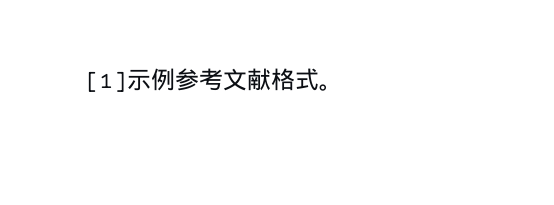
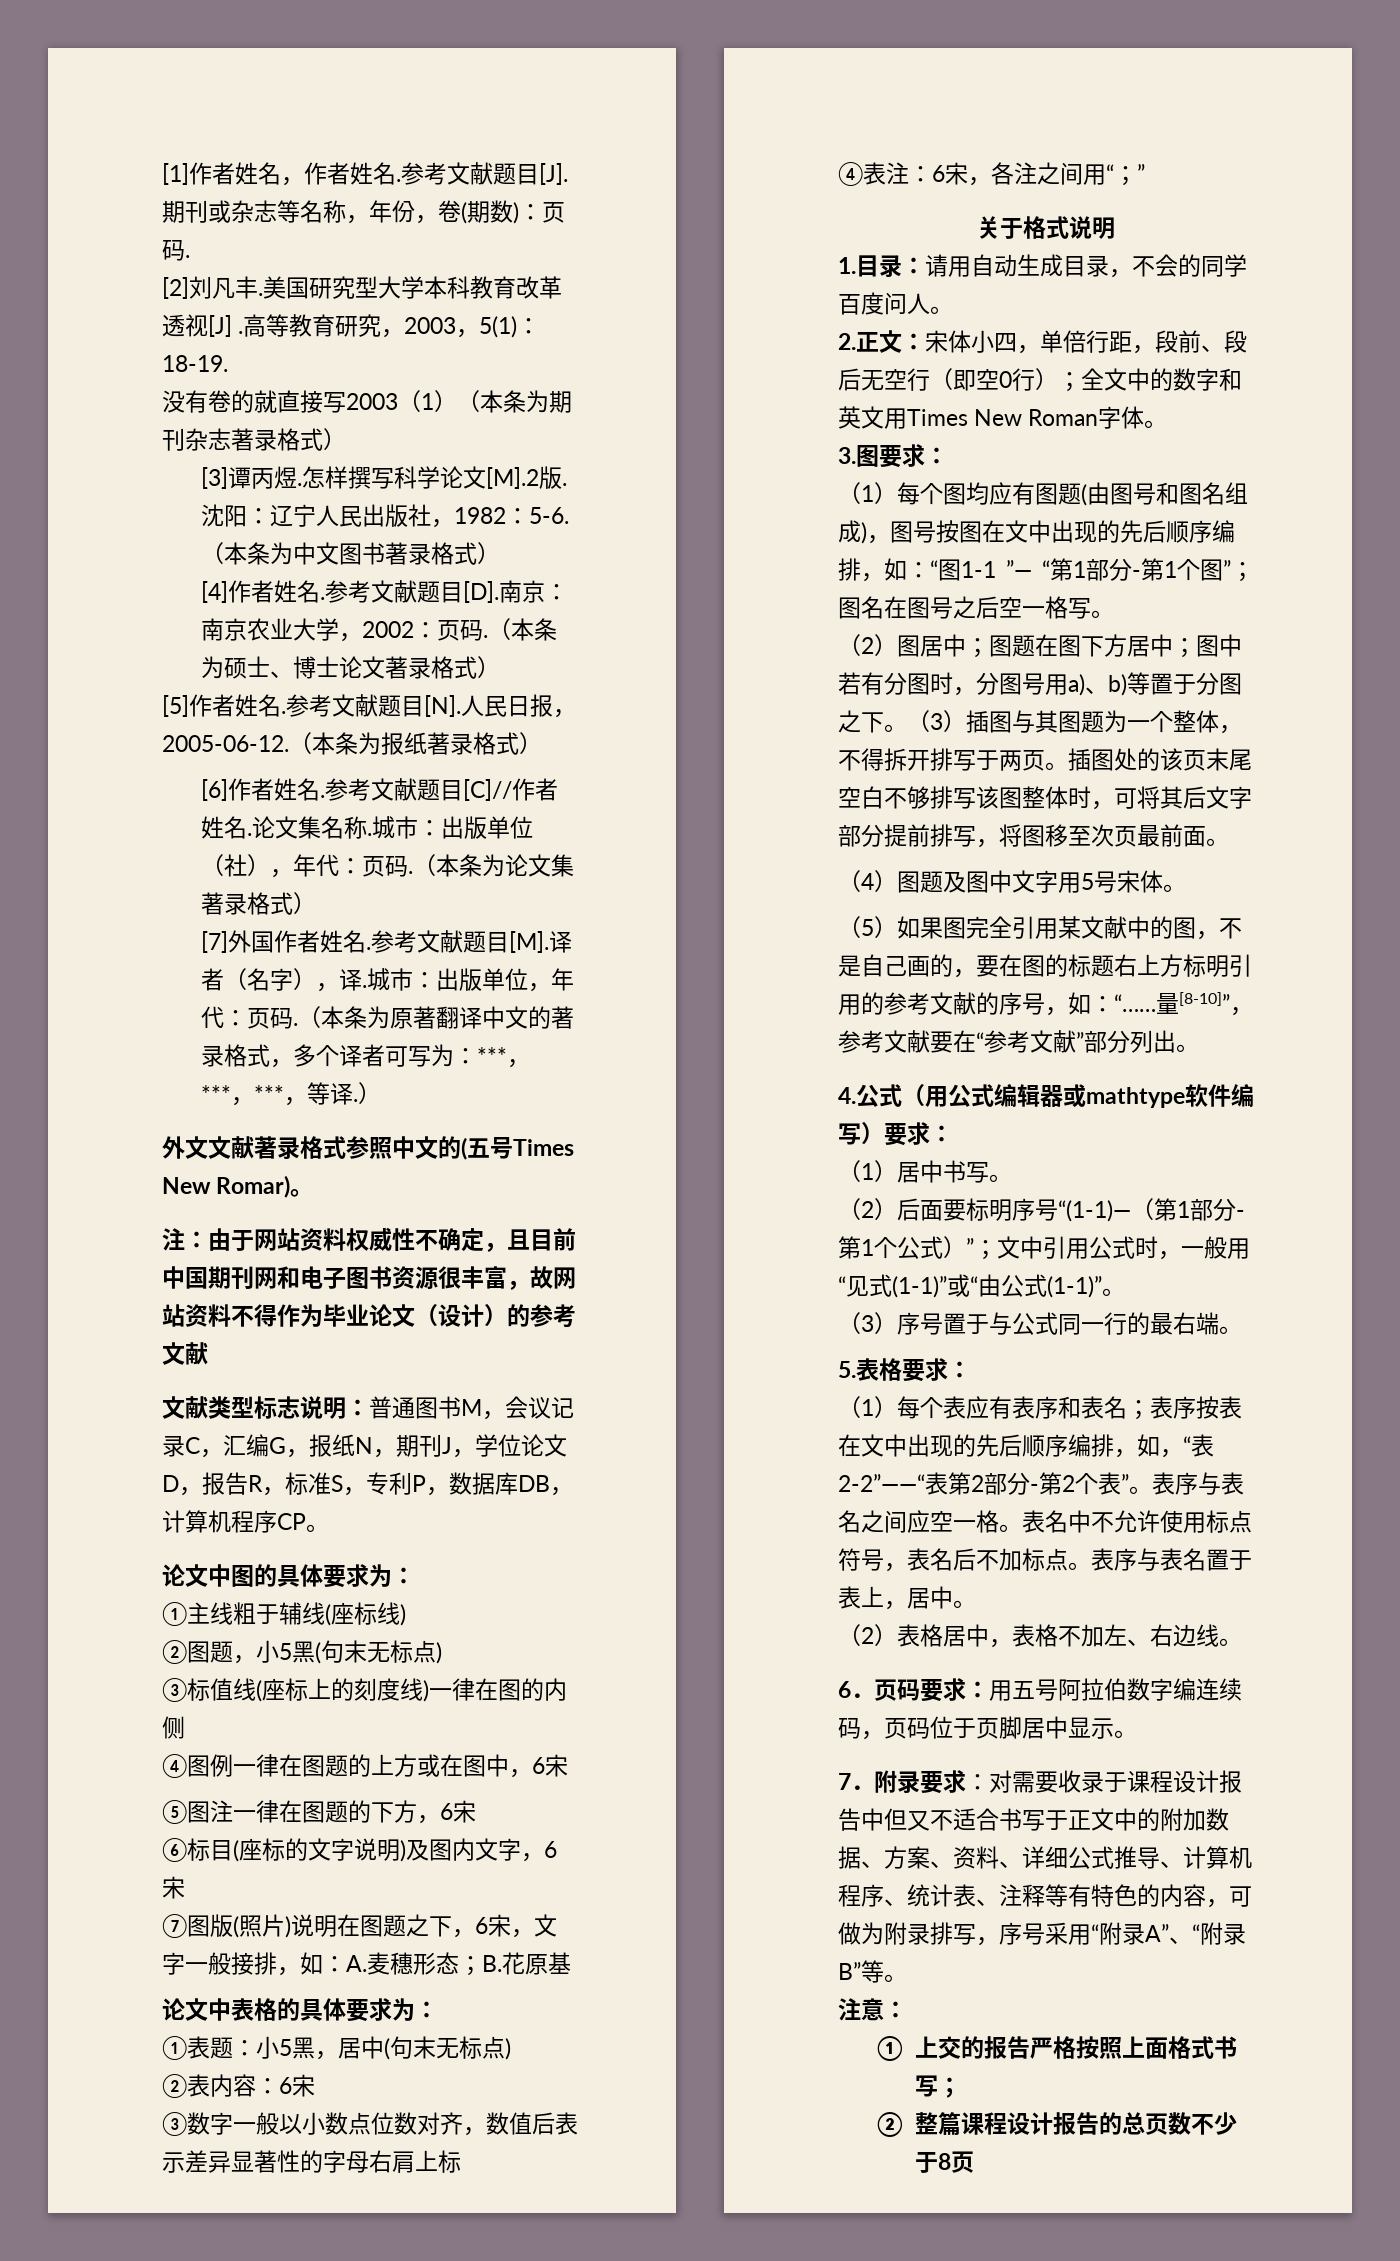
- [1]示例参考文献格式。
+ [1]作者姓名，作者姓名.参考文献题目[J].期刊或杂志等名称，年份，卷(期数)：页码.
+ [2]刘凡丰.美国研究型大学本科教育改革透视[J] .高等教育研究，2003，5(1)：18-19.
+ 没有卷的就直接写2003（1）（本条为期刊杂志著录格式）
+ [3]谭丙煜.怎样撰写科学论文[M].2版.沈阳：辽宁人民出版社，1982：5-6.（本条为中文图书著录格式）
+ [4]作者姓名.参考文献题目[D].南京：南京农业大学，2002：页码.（本条为硕士、博士论文著录格式）
+ [5]作者姓名.参考文献题目[N].人民日报，2005-06-12.（本条为报纸著录格式）
+ [6]作者姓名.参考文献题目[C]//作者姓名.论文集名称.城市：出版单位（社），年代：页码.（本条为论文集著录格式）
+ [7]外国作者姓名.参考文献题目[M].译者（名字），译.城市：出版单位，年代：页码.（本条为原著翻译中文的著录格式，多个译者可写为：***，***，***，等译.）
+ 外文文献著录格式参照中文的(五号Times New Romar)。
+ 注：由于网站资料权威性不确定，且目前中国期刊网和电子图书资源很丰富，故网站资料不得作为毕业论文（设计）的参考文献
+ 文献类型标志说明：普通图书M，会议记录C，汇编G，报纸N，期刊J，学位论文D，报告R，标准S，专利P，数据库DB，计算机程序CP。
+ 论文中图的具体要求为：
+ ①主线粗于辅线(座标线)
+ ②图题，小5黑(句末无标点)
+ ③标值线(座标上的刻度线)一律在图的内侧
+ ④图例一律在图题的上方或在图中，6宋
+ ⑤图注一律在图题的下方，6宋
+ ⑥标目(座标的文字说明)及图内文字，6宋
+ ⑦图版(照片)说明在图题之下，6宋，文字一般接排，如：A.麦穗形态；B.花原基
+ 论文中表格的具体要求为：
+ ①表题：小5黑，居中(句末无标点)
+ ②表内容：6宋
+ ③数字一般以小数点位数对齐，数值后表示差异显著性的字母右肩上标
+ ④表注：6宋，各注之间用“；”
+ 关于格式说明
+ 1.目录：请用自动生成目录，不会的同学百度问人。
+ 2.正文：宋体小四，单倍行距，段前、段后无空行（即空0行）；全文中的数字和英文用Times New Roman字体。
+ 3.图要求：
+ （1）每个图均应有图题(由图号和图名组成)，图号按图在文中出现的先后顺序编排，如：“图1-1 ”— “第1部分-第1个图”；图名在图号之后空一格写。
+ （2）图居中；图题在图下方居中；图中若有分图时，分图号用a)、b)等置于分图之下。（3）插图与其图题为一个整体，不得拆开排写于两页。插图处的该页末尾空白不够排写该图整体时，可将其后文字部分提前排写，将图移至次页最前面。
+ （4）图题及图中文字用5号宋体。
+ （5）如果图完全引用某文献中的图，不是自己画的，要在图的标题右上方标明引用的参考文献的序号，如：“……量[8-10]”，参考文献要在“参考文献”部分列出。
+ 4.公式（用公式编辑器或mathtype软件编写）要求：
+ （1）居中书写。
+ （2）后面要标明序号“(1-1)—（第1部分-第1个公式）”；文中引用公式时，一般用“见式(1-1)”或“由公式(1-1)”。
+ （3）序号置于与公式同一行的最右端。
+ 5.表格要求：
+ （1）每个表应有表序和表名；表序按表在文中出现的先后顺序编排，如，“表2-2”——“表第2部分-第2个表”。表序与表名之间应空一格。表名中不允许使用标点符号，表名后不加标点。表序与表名置于表上，居中。
+ （2）表格居中，表格不加左、右边线。
+ 6．页码要求：用五号阿拉伯数字编连续码，页码位于页脚居中显示。
+ 7．附录要求：对需要收录于课程设计报告中但又不适合书写于正文中的附加数据、方案、资料、详细公式推导、计算机程序、统计表、注释等有特色的内容，可做为附录排写，序号采用“附录A”、“附录B”等。
+ 注意：
+ ①上交的报告严格按照上面格式书写；
+ ②整篇课程设计报告的总页数不少于8页

